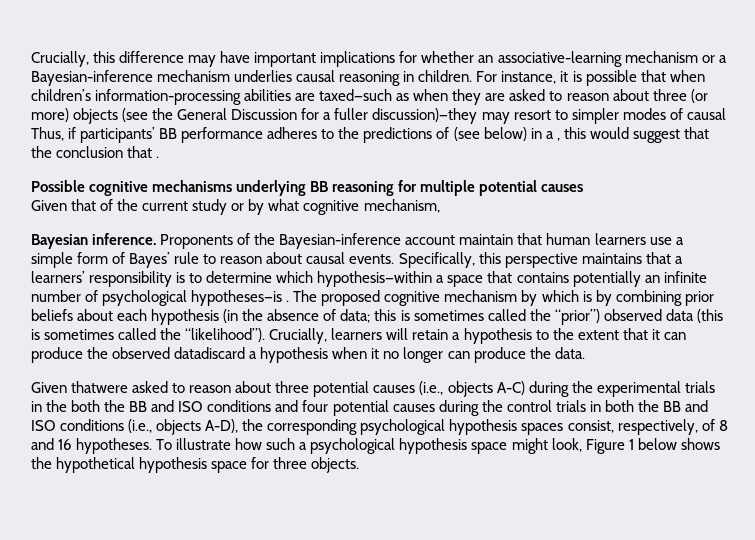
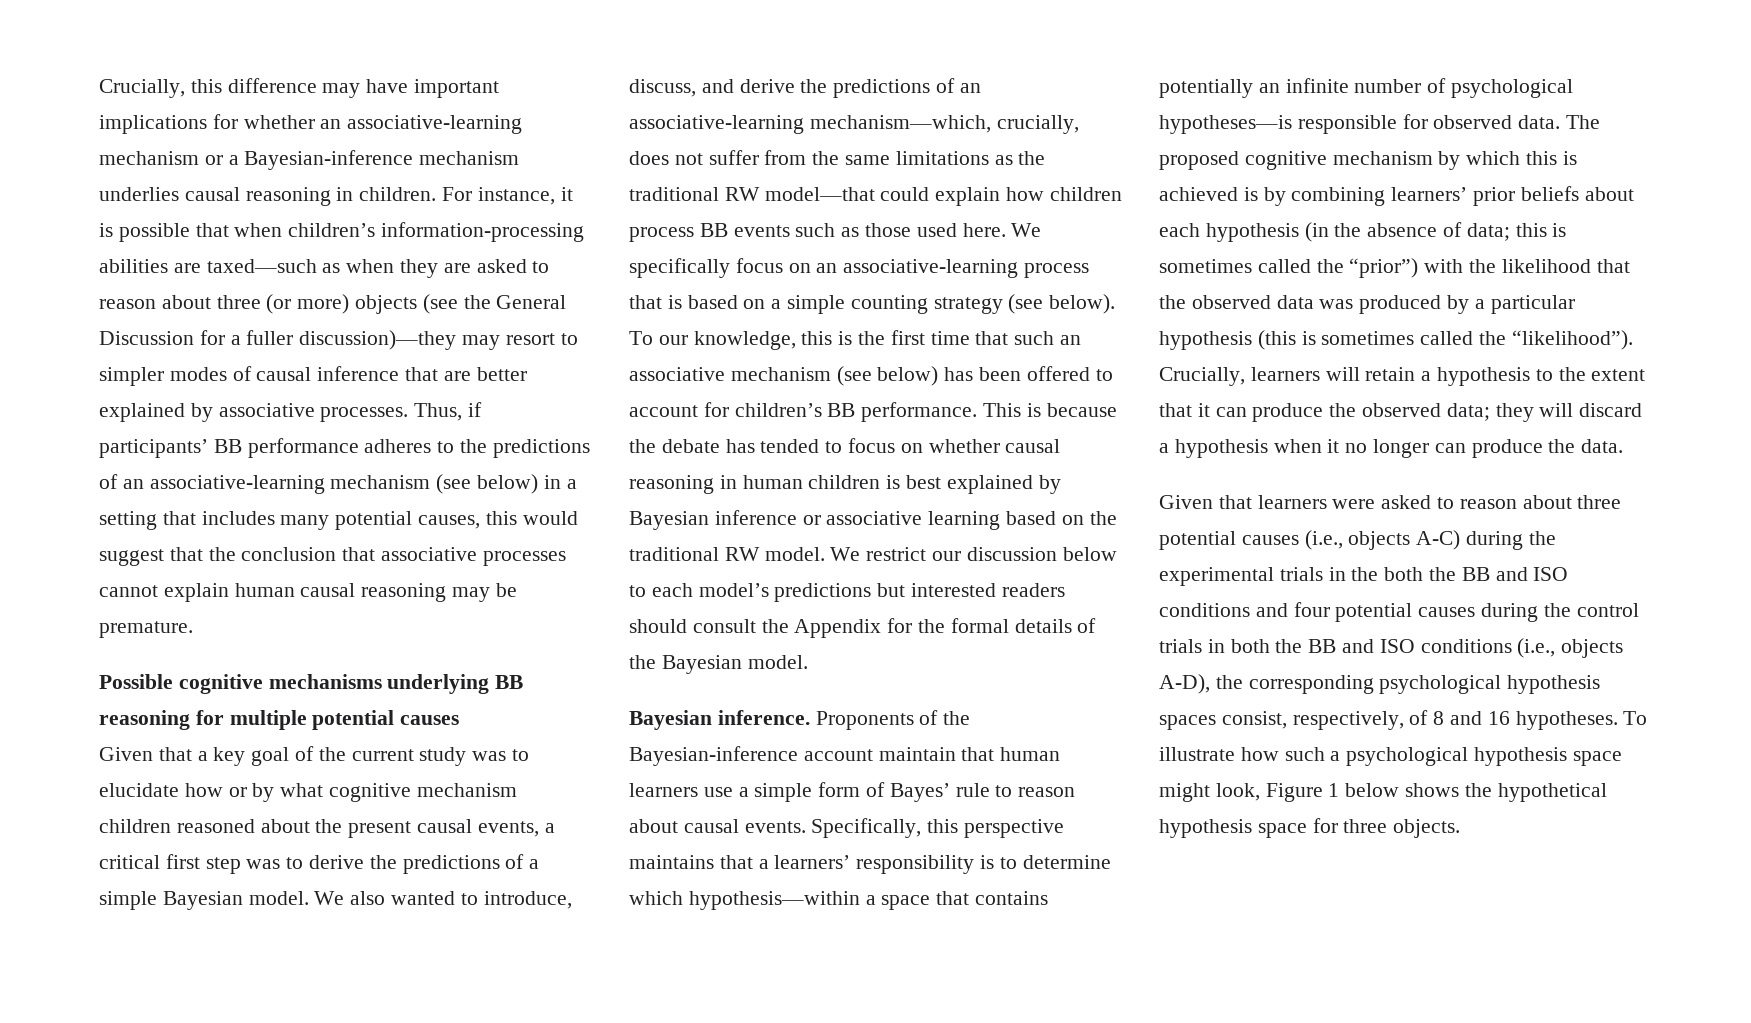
- For instance, it is possible that when children’s information-processing abilities are taxed—such as when they are asked to reason about three (or more) objects (see the General Discussion for a fuller discussion)—they may resort to simpler modes of causal Thus, if participants’ BB performance adheres to the predictions of (see below) in a , this would suggest that the conclusion that .
+ For instance, it is possible that when children’s information-processing abilities are taxed—such as when they are asked to reason about three (or more) objects (see the General Discussion for a fuller discussion)—they may resort to simpler modes of causal inference that are better explained by associative processes. Thus, if participants’ BB performance adheres to the predictions of an associative-learning mechanism (see below) in a setting that includes many potential causes, this would suggest that the conclusion that associative processes cannot explain human causal reasoning may be premature.
- Given that of the current study or by what cognitive mechanism,
+ Given that a key goal of the current study was to elucidate how or by what cognitive mechanism children reasoned about the present causal events, a critical first step was to derive the predictions of a simple Bayesian model. We also wanted to introduce, discuss, and derive the predictions of an associative-learning mechanism—which, crucially, does not suffer from the same limitations as the traditional RW model—that could explain how children process BB events such as those used here. We specifically focus on an associative-learning process that is based on a simple counting strategy (see below). To our knowledge, this is the first time that such an associative mechanism (see below) has been offered to account for children’s BB performance. This is because the debate has tended to focus on whether causal reasoning in human children is best explained by Bayesian inference or associative learning based on the traditional RW model. We restrict our discussion below to each model’s predictions but interested readers should consult the Appendix for the formal details of the Bayesian model.
- Specifically, this perspective maintains that a learners’ responsibility is to determine which hypothesis—within a space that contains potentially an infinite number of psychological hypotheses—is .
+ Specifically, this perspective maintains that a learners’ responsibility is to determine which hypothesis—within a space that contains potentially an infinite number of psychological hypotheses—is responsible for observed data.
- The proposed cognitive mechanism by which is by combining prior beliefs about each hypothesis (in the absence of data; this is sometimes called the “prior”) observed data (this is sometimes called the “likelihood”).
+ The proposed cognitive mechanism by which this is achieved is by combining learners’ prior beliefs about each hypothesis (in the absence of data; this is sometimes called the “prior”) with the likelihood that the observed data was produced by a particular hypothesis (this is sometimes called the “likelihood”).
- Crucially, learners will retain a hypothesis to the extent that it can produce the observed datadiscard a hypothesis when it no longer can produce the data.
+ Crucially, learners will retain a hypothesis to the extent that it can produce the observed data; they will discard a hypothesis when it no longer can produce the data.
- Given thatwere asked to reason about three potential causes (i.e., objects A-C) during the experimental trials in the both the BB and ISO conditions and four potential causes during the control trials in both the BB and ISO conditions (i.e., objects A-D), the corresponding psychological hypothesis spaces consist, respectively, of 8 and 16 hypotheses.
+ Given that learners were asked to reason about three potential causes (i.e., objects A-C) during the experimental trials in the both the BB and ISO conditions and four potential causes during the control trials in both the BB and ISO conditions (i.e., objects A-D), the corresponding psychological hypothesis spaces consist, respectively, of 8 and 16 hypotheses.

